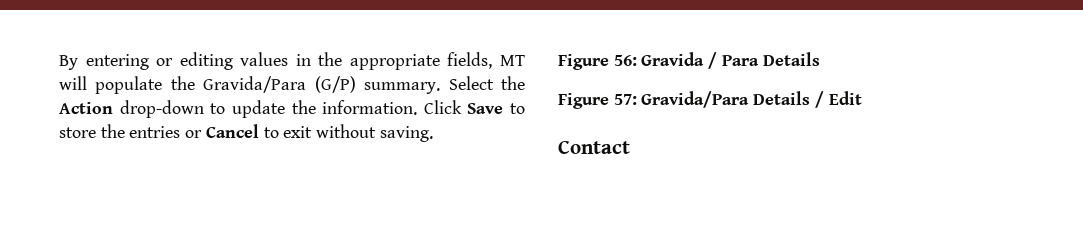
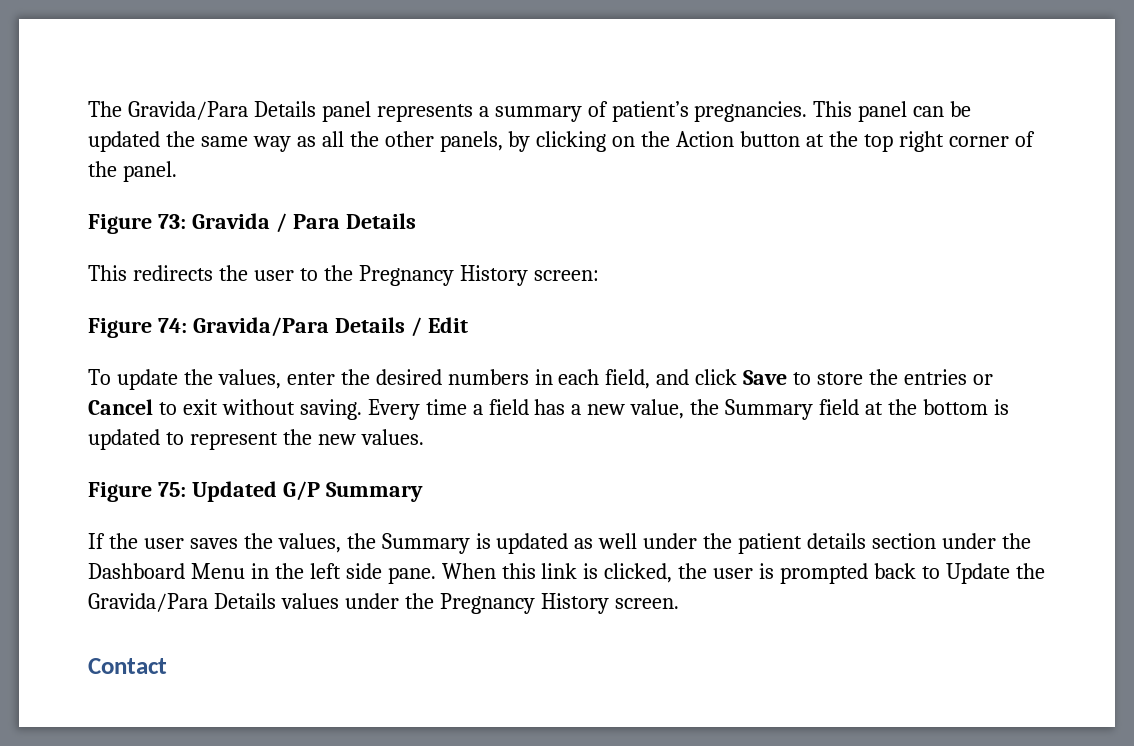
- By entering or editing values in the appropriate fields, MT will populate the Gravida/Para (G/P) summary. Select the Action drop-down to update the information. Click Save to store the entries or Cancel to exit without saving.
- Figure 56: Gravida / Para Details
- Figure 57: Gravida/Para Details / Edit
+ The Gravida/Para Details panel represents a summary of patient’s pregnancies. This panel can be updated the same way as all the other panels, by clicking on the Action button at the top right corner of the panel.
+ Figure 73: Gravida / Para Details
+ This redirects the user to the Pregnancy History screen:
+ Figure 74: Gravida/Para Details / Edit
+ To update the values, enter the desired numbers in each field, and click Save to store the entries or Cancel to exit without saving. Every time a field has a new value, the Summary field at the bottom is updated to represent the new values.
+ Figure 75: Updated G/P Summary
+ If the user saves the values, the Summary is updated as well under the patient details section under the Dashboard Menu in the left side pane. When this link is clicked, the user is prompted back to Update the Gravida/Para Details values under the Pregnancy History screen.

